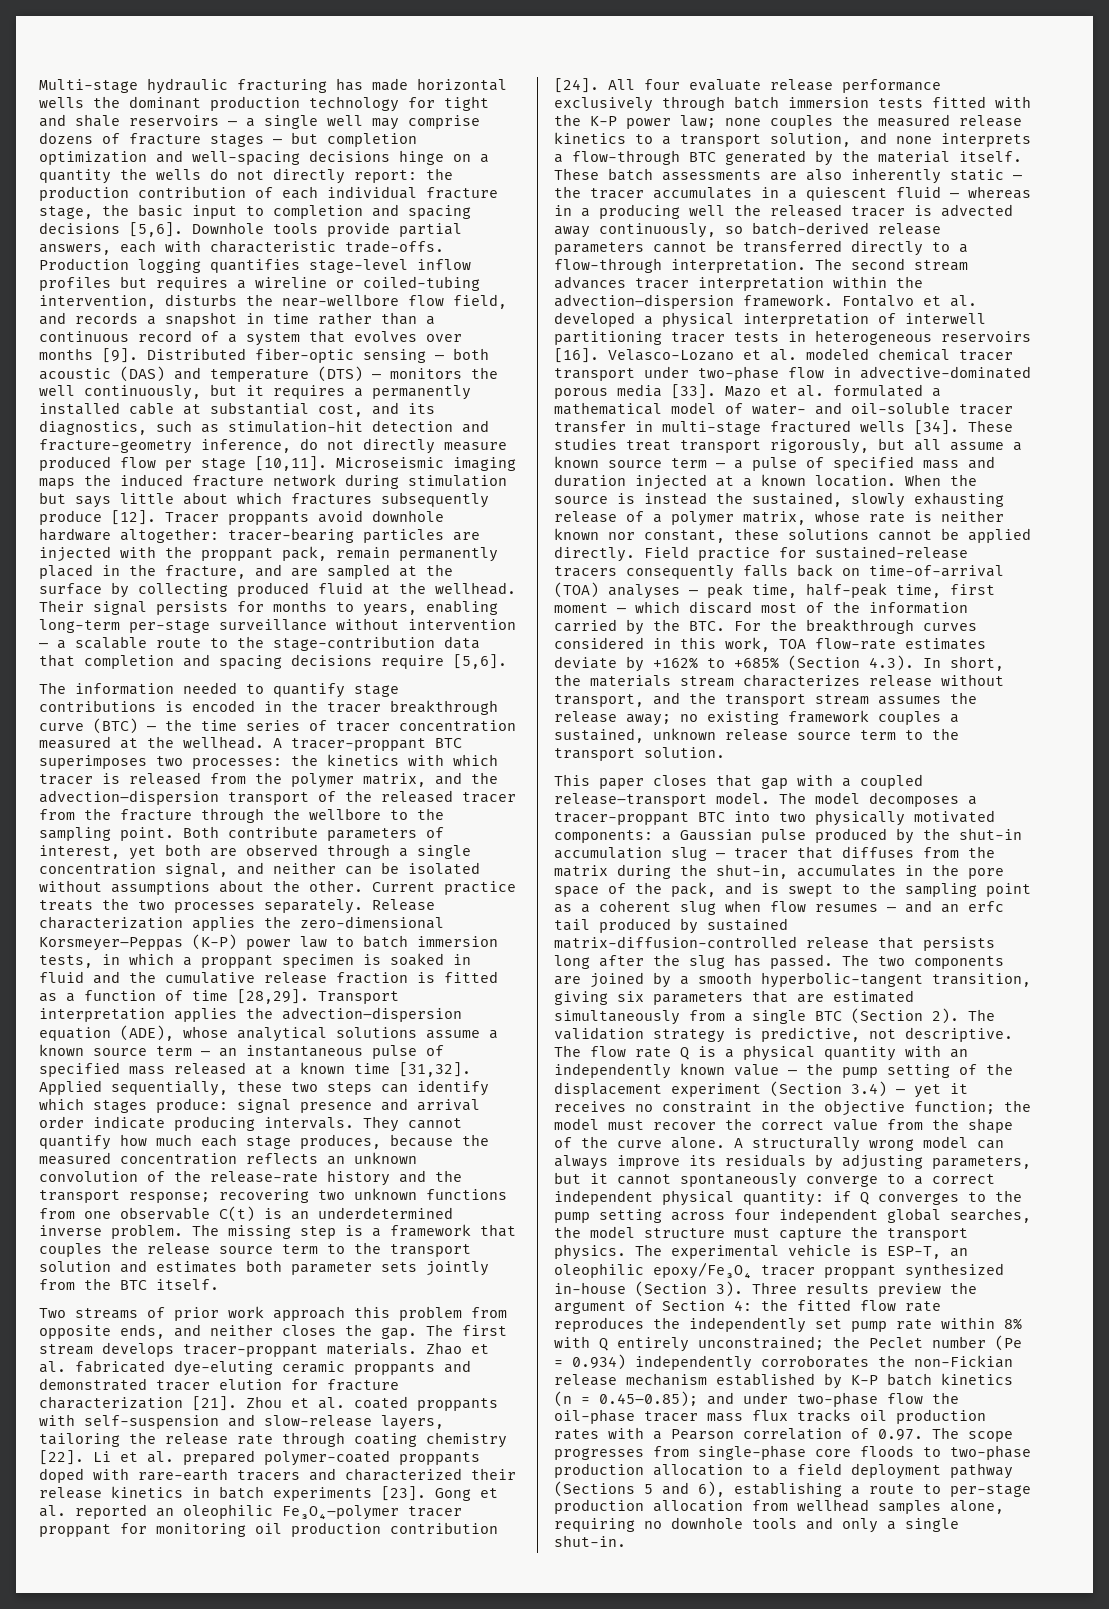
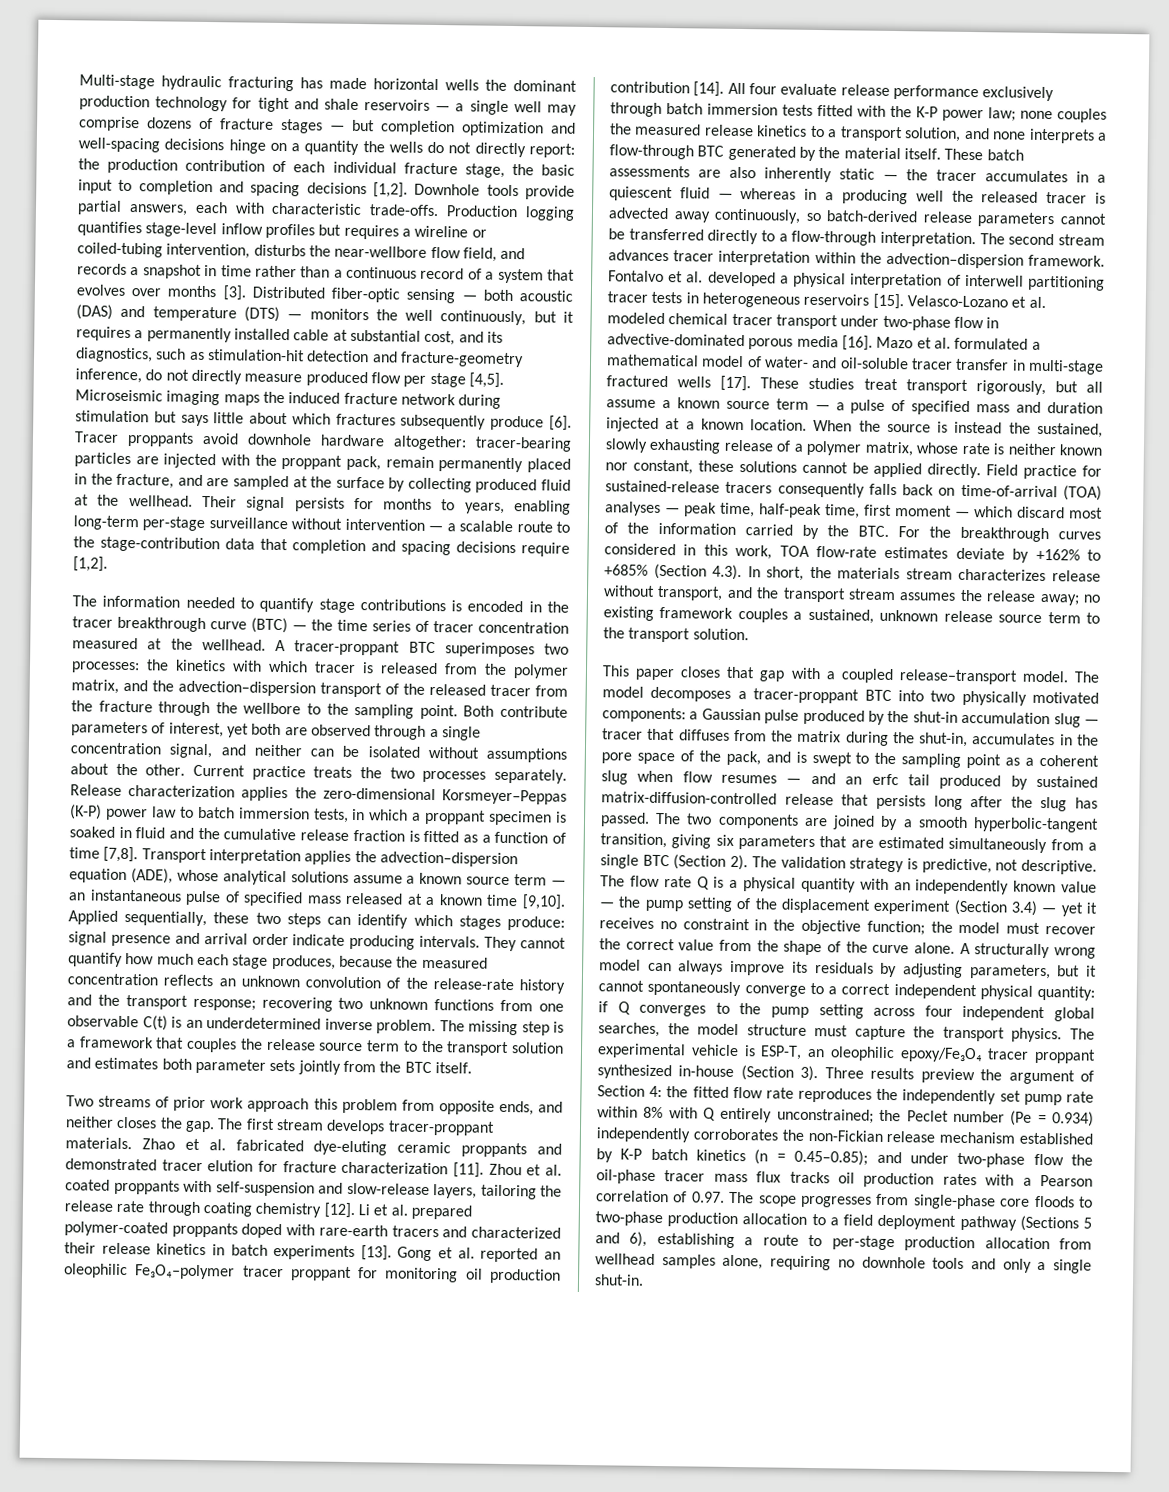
- Multi-stage hydraulic fracturing has made horizontal wells the dominant production technology for tight and shale reservoirs — a single well may comprise dozens of fracture stages — but completion optimization and well-spacing decisions hinge on a quantity the wells do not directly report: the production contribution of each individual fracture stage, the basic input to completion and spacing decisions [5,6].
+ Multi-stage hydraulic fracturing has made horizontal wells the dominant production technology for tight and shale reservoirs — a single well may comprise dozens of fracture stages — but completion optimization and well-spacing decisions hinge on a quantity the wells do not directly report: the production contribution of each individual fracture stage, the basic input to completion and spacing decisions [1,2].
- Production logging quantifies stage-level inflow profiles but requires a wireline or coiled-tubing intervention, disturbs the near-wellbore flow field, and records a snapshot in time rather than a continuous record of a system that evolves over months [9].
+ Production logging quantifies stage-level inflow profiles but requires a wireline or coiled-tubing intervention, disturbs the near-wellbore flow field, and records a snapshot in time rather than a continuous record of a system that evolves over months [3].
- Distributed fiber-optic sensing — both acoustic (DAS) and temperature (DTS) — monitors the well continuously, but it requires a permanently installed cable at substantial cost, and its diagnostics, such as stimulation-hit detection and fracture-geometry inference, do not directly measure produced flow per stage [10,11].
+ Distributed fiber-optic sensing — both acoustic (DAS) and temperature (DTS) — monitors the well continuously, but it requires a permanently installed cable at substantial cost, and its diagnostics, such as stimulation-hit detection and fracture-geometry inference, do not directly measure produced flow per stage [4,5].
- Microseismic imaging maps the induced fracture network during stimulation but says little about which fractures subsequently produce [12].
+ Microseismic imaging maps the induced fracture network during stimulation but says little about which fractures subsequently produce [6].
- Their signal persists for months to years, enabling long-term per-stage surveillance without intervention — a scalable route to the stage-contribution data that completion and spacing decisions require [5,6].
+ Their signal persists for months to years, enabling long-term per-stage surveillance without intervention — a scalable route to the stage-contribution data that completion and spacing decisions require [1,2].
- Release characterization applies the zero-dimensional Korsmeyer–Peppas (K-P) power law to batch immersion tests, in which a proppant specimen is soaked in fluid and the cumulative release fraction is fitted as a function of time [28,29].
+ Release characterization applies the zero-dimensional Korsmeyer–Peppas (K-P) power law to batch immersion tests, in which a proppant specimen is soaked in fluid and the cumulative release fraction is fitted as a function of time [7,8].
- Transport interpretation applies the advection–dispersion equation (ADE), whose analytical solutions assume a known source term — an instantaneous pulse of specified mass released at a known time [31,32].
+ Transport interpretation applies the advection–dispersion equation (ADE), whose analytical solutions assume a known source term — an instantaneous pulse of specified mass released at a known time [9,10].
- Zhao et al. fabricated dye-eluting ceramic proppants and demonstrated tracer elution for fracture characterization [21].
+ Zhao et al. fabricated dye-eluting ceramic proppants and demonstrated tracer elution for fracture characterization [11].
- Zhou et al. coated proppants with self-suspension and slow-release layers, tailoring the release rate through coating chemistry [22].
+ Zhou et al. coated proppants with self-suspension and slow-release layers, tailoring the release rate through coating chemistry [12].
- Li et al. prepared polymer-coated proppants doped with rare-earth tracers and characterized their release kinetics in batch experiments [23].
+ Li et al. prepared polymer-coated proppants doped with rare-earth tracers and characterized their release kinetics in batch experiments [13].
- Gong et al. reported an oleophilic Fe₃O₄–polymer tracer proppant for monitoring oil production contribution [24].
+ Gong et al. reported an oleophilic Fe₃O₄–polymer tracer proppant for monitoring oil production contribution [14].
- Fontalvo et al. developed a physical interpretation of interwell partitioning tracer tests in heterogeneous reservoirs [16].
+ Fontalvo et al. developed a physical interpretation of interwell partitioning tracer tests in heterogeneous reservoirs [15].
- Velasco-Lozano et al. modeled chemical tracer transport under two-phase flow in advective-dominated porous media [33].
+ Velasco-Lozano et al. modeled chemical tracer transport under two-phase flow in advective-dominated porous media [16].
- Mazo et al. formulated a mathematical model of water- and oil-soluble tracer transfer in multi-stage fractured wells [34].
+ Mazo et al. formulated a mathematical model of water- and oil-soluble tracer transfer in multi-stage fractured wells [17].

